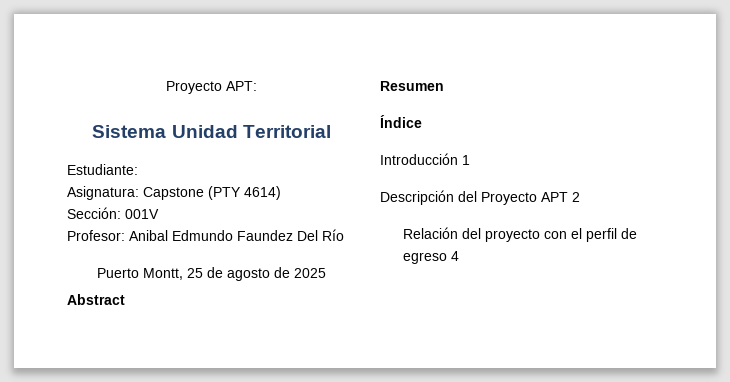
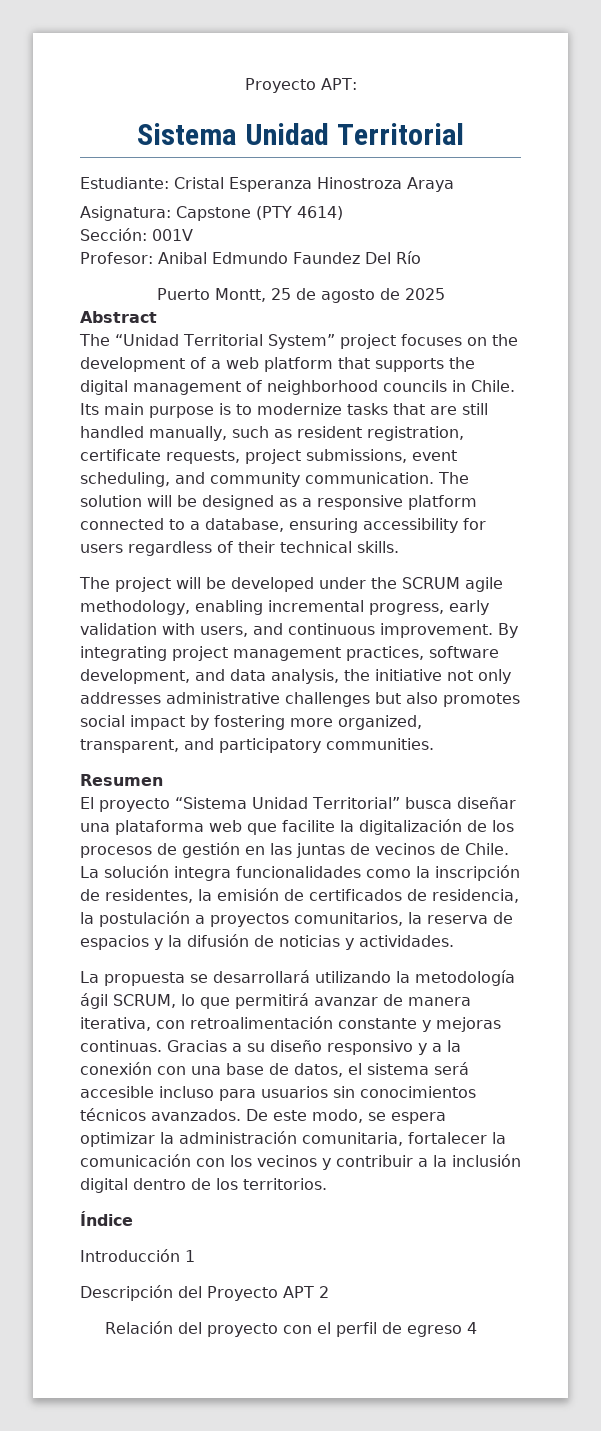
- Estudiante:
+ Estudiante: Cristal Esperanza Hinostroza Araya
+ The “Unidad Territorial System” project focuses on the development of a web platform that supports the digital management of neighborhood councils in Chile. Its main purpose is to modernize tasks that are still handled manually, such as resident registration, certificate requests, project submissions, event scheduling, and community communication. The solution will be designed as a responsive platform connected to a database, ensuring accessibility for users regardless of their technical skills.
+ The project will be developed under the SCRUM agile methodology, enabling incremental progress, early validation with users, and continuous improvement. By integrating project management practices, software development, and data analysis, the initiative not only addresses administrative challenges but also promotes social impact by fostering more organized, transparent, and participatory communities.
  Resumen
+ El proyecto “Sistema Unidad Territorial” busca diseñar una plataforma web que facilite la digitalización de los procesos de gestión en las juntas de vecinos de Chile. La solución integra funcionalidades como la inscripción de residentes, la emisión de certificados de residencia, la postulación a proyectos comunitarios, la reserva de espacios y la difusión de noticias y actividades.
+ La propuesta se desarrollará utilizando la metodología ágil SCRUM, lo que permitirá avanzar de manera iterativa, con retroalimentación constante y mejoras continuas. Gracias a su diseño responsivo y a la conexión con una base de datos, el sistema será accesible incluso para usuarios sin conocimientos técnicos avanzados. De este modo, se espera optimizar la administración comunitaria, fortalecer la comunicación con los vecinos y contribuir a la inclusión digital dentro de los territorios.

